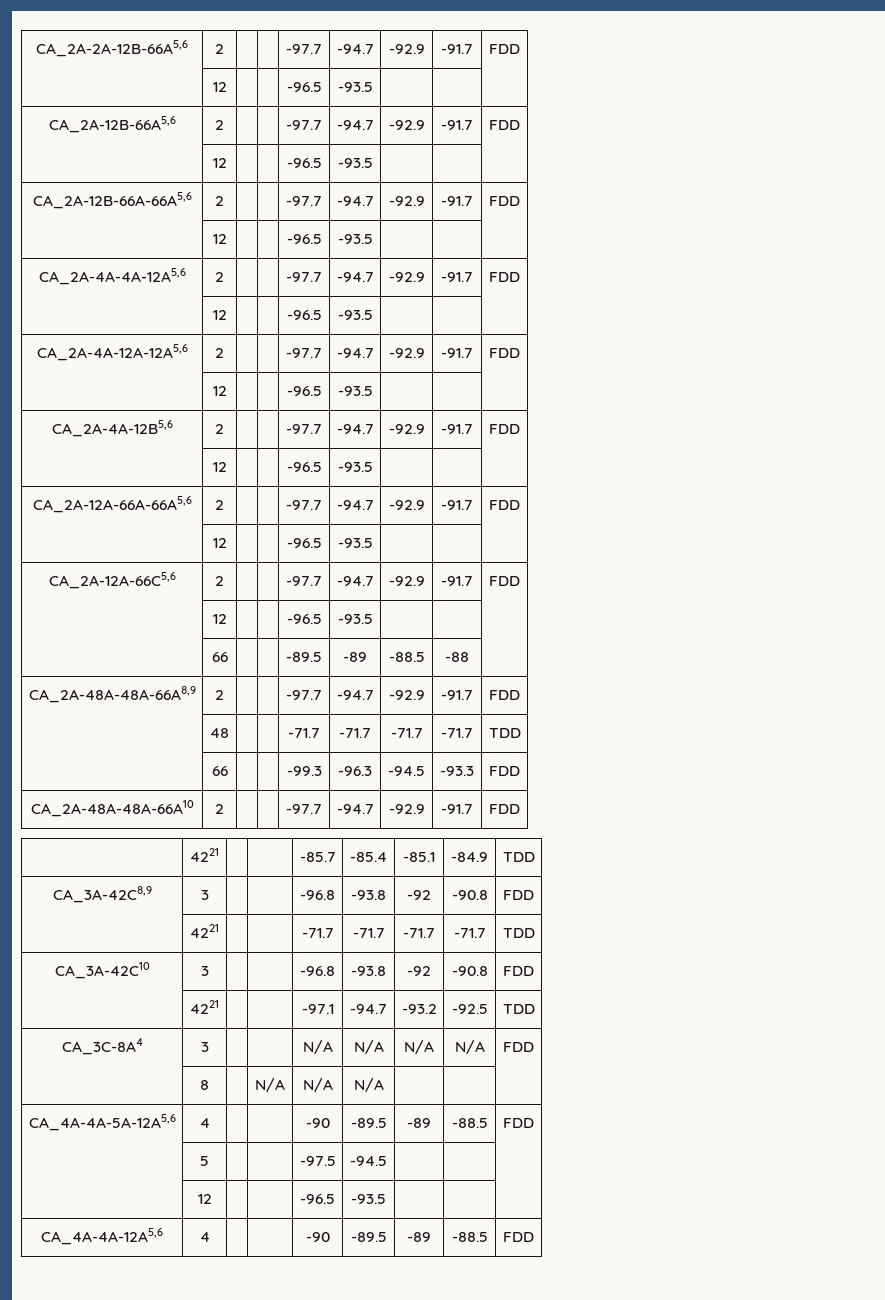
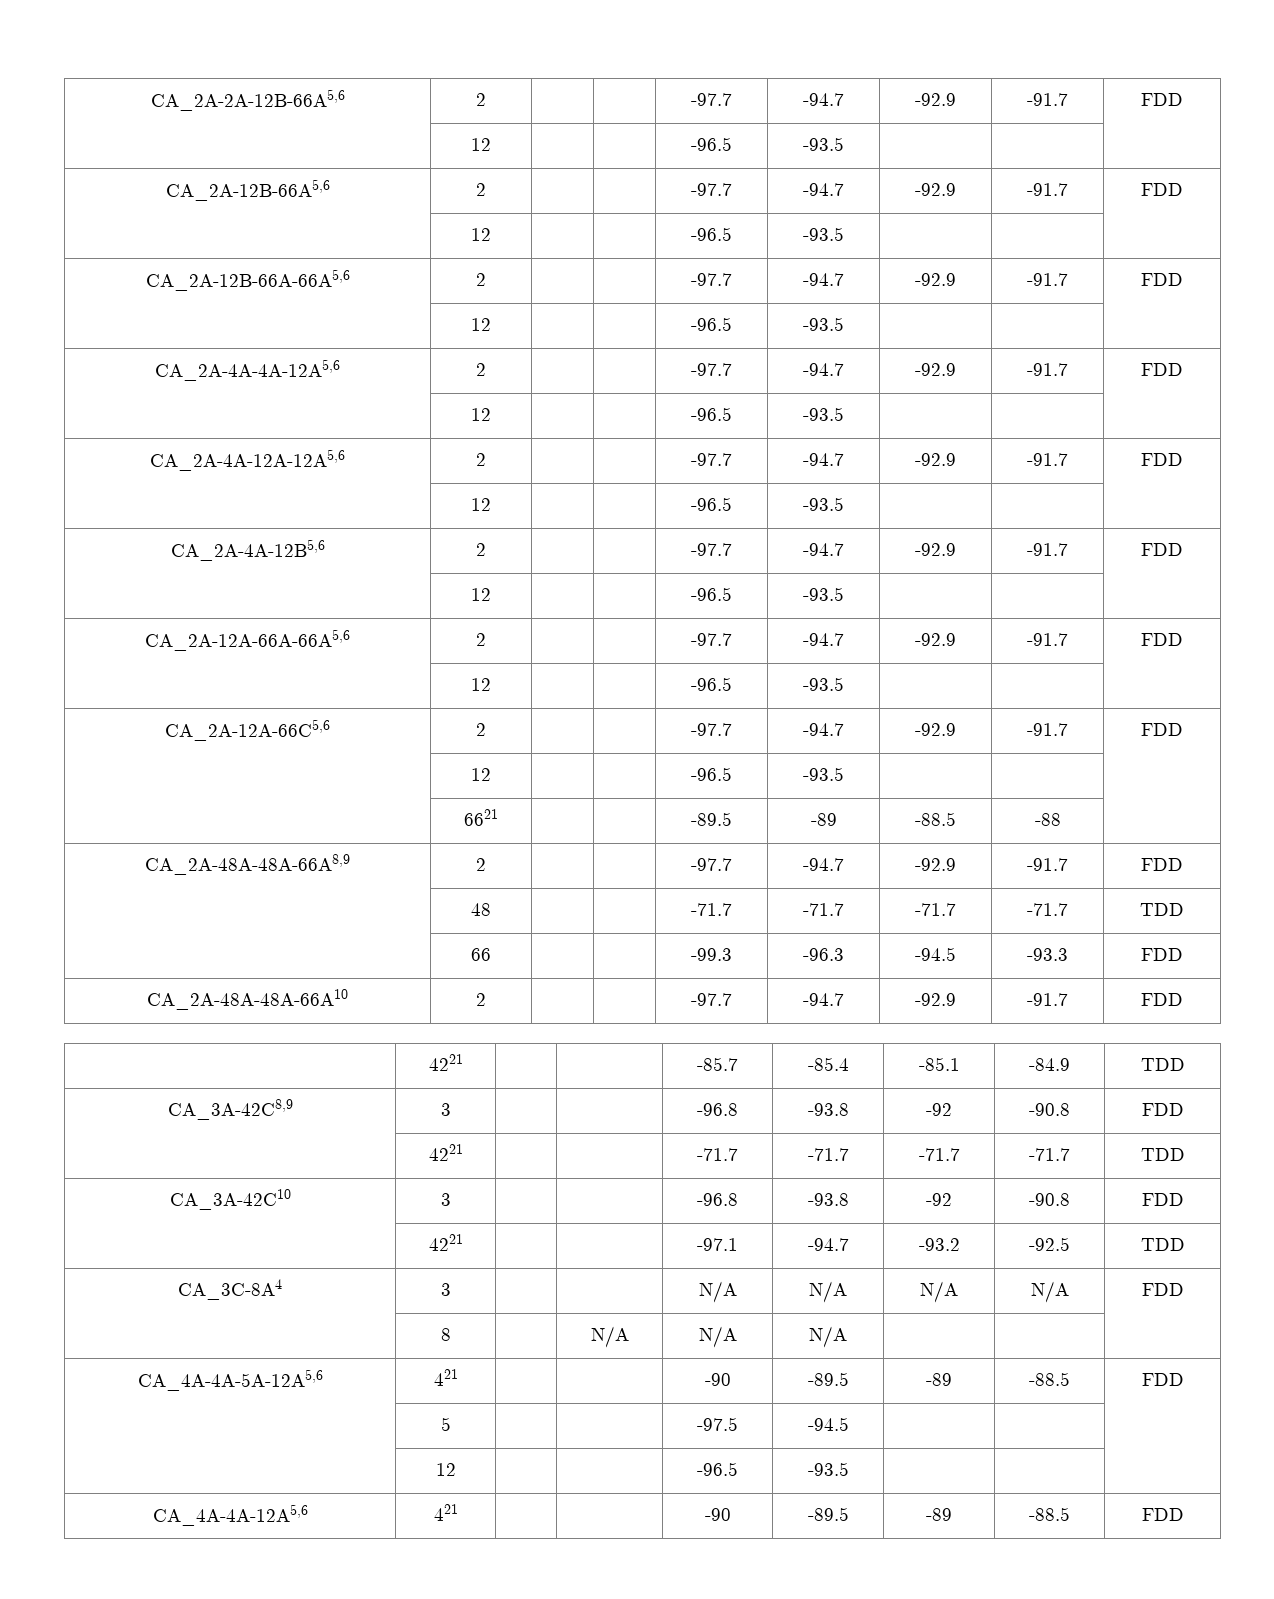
- | 66 | | | -89.5 | -89 | -88.5 | -88 |
+ | 6621 | | | -89.5 | -89 | -88.5 | -88 |
- CA_4A-4A-5A-12A5,6 | 4 | | | -90 | -89.5 | -89 | -88.5 | FDD
+ CA_4A-4A-5A-12A5,6 | 421 | | | -90 | -89.5 | -89 | -88.5 | FDD
- CA_4A-4A-12A5,6 | 4 | | | -90 | -89.5 | -89 | -88.5 | FDD
+ CA_4A-4A-12A5,6 | 421 | | | -90 | -89.5 | -89 | -88.5 | FDD

